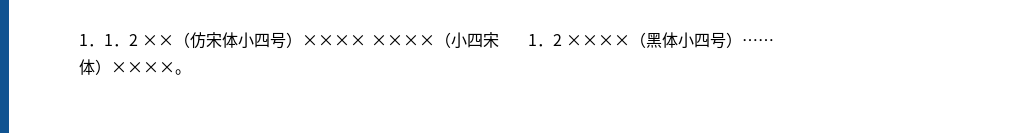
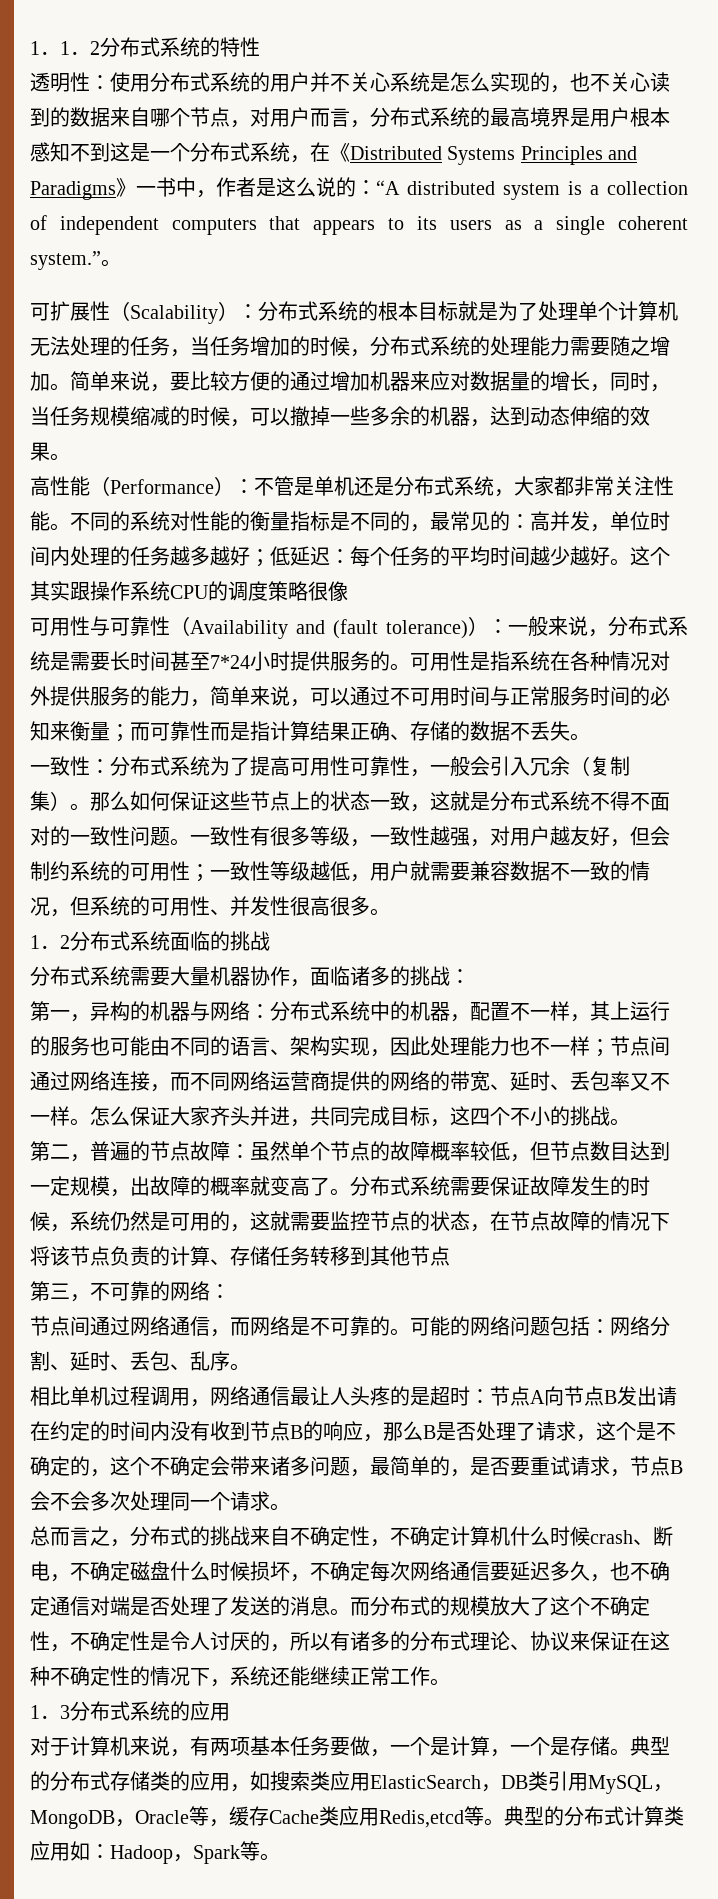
- 1．1．2 ××（仿宋体小四号）×××× ××××（小四宋体）××××。
- 1．2 ××××（黑体小四号）……
+ 1．1．2分布式系统的特性
+ 透明性：使用分布式系统的用户并不关心系统是怎么实现的，也不关心读到的数据来自哪个节点，对用户而言，分布式系统的最高境界是用户根本感知不到这是一个分布式系统，在《Distributed Systems Principles and Paradigms》一书中，作者是这么说的：“A distributed system is a collection of independent computers that appears to its users as a single coherent system.”。
+ 可扩展性（Scalability）：分布式系统的根本目标就是为了处理单个计算机无法处理的任务，当任务增加的时候，分布式系统的处理能力需要随之增加。简单来说，要比较方便的通过增加机器来应对数据量的增长，同时，当任务规模缩减的时候，可以撤掉一些多余的机器，达到动态伸缩的效果。
+ 高性能（Performance）：不管是单机还是分布式系统，大家都非常关注性能。不同的系统对性能的衡量指标是不同的，最常见的：高并发，单位时间内处理的任务越多越好；低延迟：每个任务的平均时间越少越好。这个其实跟操作系统CPU的调度策略很像
+ 可用性与可靠性（Availability and (fault tolerance)）：一般来说，分布式系统是需要长时间甚至7*24小时提供服务的。可用性是指系统在各种情况对外提供服务的能力，简单来说，可以通过不可用时间与正常服务时间的必知来衡量；而可靠性而是指计算结果正确、存储的数据不丢失。
+ 一致性：分布式系统为了提高可用性可靠性，一般会引入冗余（复制集）。那么如何保证这些节点上的状态一致，这就是分布式系统不得不面对的一致性问题。一致性有很多等级，一致性越强，对用户越友好，但会制约系统的可用性；一致性等级越低，用户就需要兼容数据不一致的情况，但系统的可用性、并发性很高很多。
+ 1．2分布式系统面临的挑战
+ 分布式系统需要大量机器协作，面临诸多的挑战：
+ 第一，异构的机器与网络：分布式系统中的机器，配置不一样，其上运行的服务也可能由不同的语言、架构实现，因此处理能力也不一样；节点间通过网络连接，而不同网络运营商提供的网络的带宽、延时、丢包率又不一样。怎么保证大家齐头并进，共同完成目标，这四个不小的挑战。
+ 第二，普遍的节点故障：虽然单个节点的故障概率较低，但节点数目达到一定规模，出故障的概率就变高了。分布式系统需要保证故障发生的时候，系统仍然是可用的，这就需要监控节点的状态，在节点故障的情况下将该节点负责的计算、存储任务转移到其他节点
+ 第三，不可靠的网络：
+ 节点间通过网络通信，而网络是不可靠的。可能的网络问题包括：网络分割、延时、丢包、乱序。
+ 相比单机过程调用，网络通信最让人头疼的是超时：节点A向节点B发出请在约定的时间内没有收到节点B的响应，那么B是否处理了请求，这个是不确定的，这个不确定会带来诸多问题，最简单的，是否要重试请求，节点B会不会多次处理同一个请求。
+ 总而言之，分布式的挑战来自不确定性，不确定计算机什么时候crash、断电，不确定磁盘什么时候损坏，不确定每次网络通信要延迟多久，也不确定通信对端是否处理了发送的消息。而分布式的规模放大了这个不确定性，不确定性是令人讨厌的，所以有诸多的分布式理论、协议来保证在这种不确定性的情况下，系统还能继续正常工作。
+ 1．3分布式系统的应用
+ 对于计算机来说，有两项基本任务要做，一个是计算，一个是存储。典型的分布式存储类的应用，如搜索类应用ElasticSearch，DB类引用MySQL，MongoDB，Oracle等，缓存Cache类应用Redis,etcd等。典型的分布式计算类应用如：Hadoop，Spark等。

